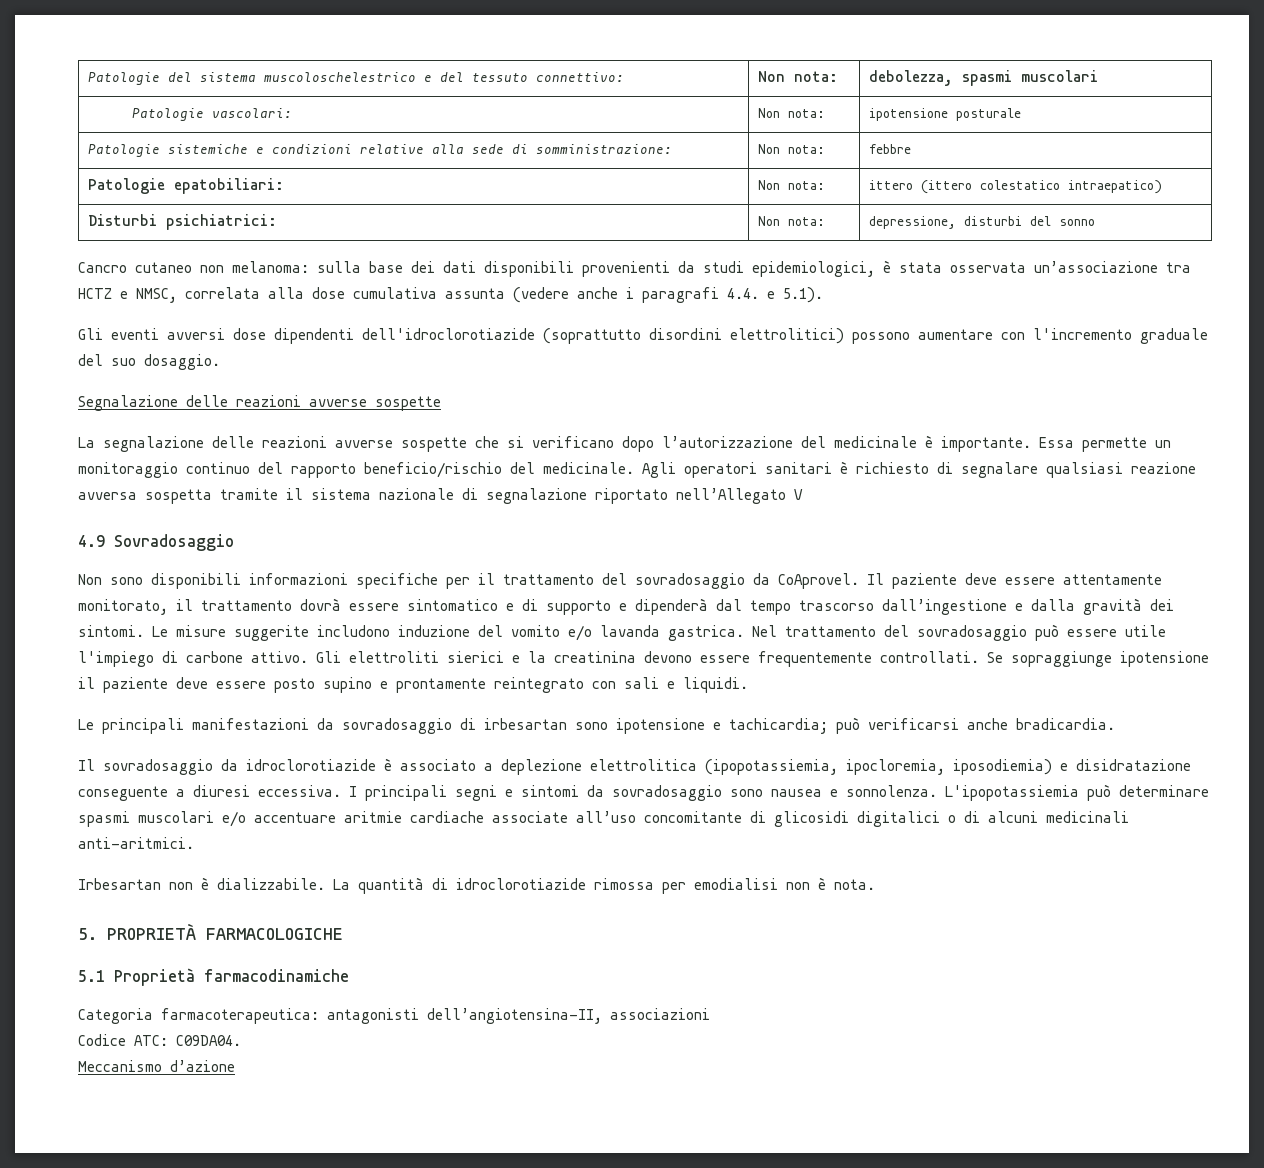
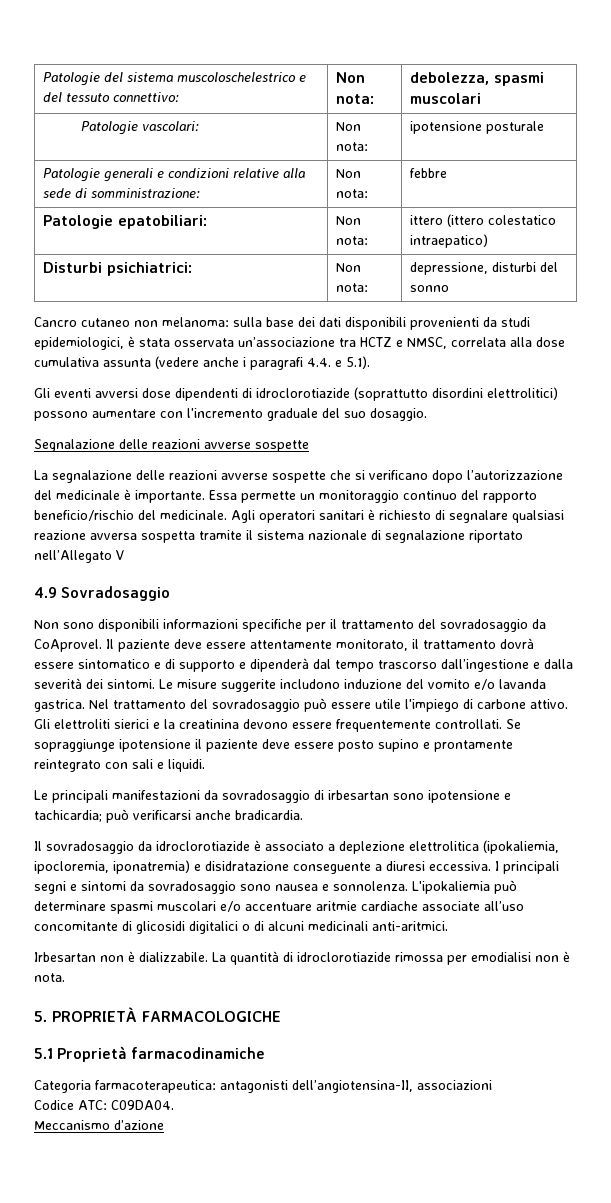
- Patologie sistemiche e condizioni relative alla sede di somministrazione: | Non nota: | febbre
+ Patologie generali e condizioni relative alla sede di somministrazione: | Non nota: | febbre
- Gli eventi avversi dose dipendenti dell'idroclorotiazide (soprattutto disordini elettrolitici) possono aumentare con l'incremento graduale del suo dosaggio.
+ Gli eventi avversi dose dipendenti di idroclorotiazide (soprattutto disordini elettrolitici) possono aumentare con l'incremento graduale del suo dosaggio.
- Il paziente deve essere attentamente monitorato, il trattamento dovrà essere sintomatico e di supporto e dipenderà dal tempo trascorso dall’ingestione e dalla gravità dei sintomi.
+ Il paziente deve essere attentamente monitorato, il trattamento dovrà essere sintomatico e di supporto e dipenderà dal tempo trascorso dall’ingestione e dalla severità dei sintomi.
- Il sovradosaggio da idroclorotiazide è associato a deplezione elettrolitica (ipopotassiemia, ipocloremia, iposodiemia) e disidratazione conseguente a diuresi eccessiva.
+ Il sovradosaggio da idroclorotiazide è associato a deplezione elettrolitica (ipokaliemia, ipocloremia, iponatremia) e disidratazione conseguente a diuresi eccessiva.
- L'ipopotassiemia può determinare spasmi muscolari e/o accentuare aritmie cardiache associate all’uso concomitante di glicosidi digitalici o di alcuni medicinali anti-aritmici.
+ L'ipokaliemia può determinare spasmi muscolari e/o accentuare aritmie cardiache associate all’uso concomitante di glicosidi digitalici o di alcuni medicinali anti-aritmici.

